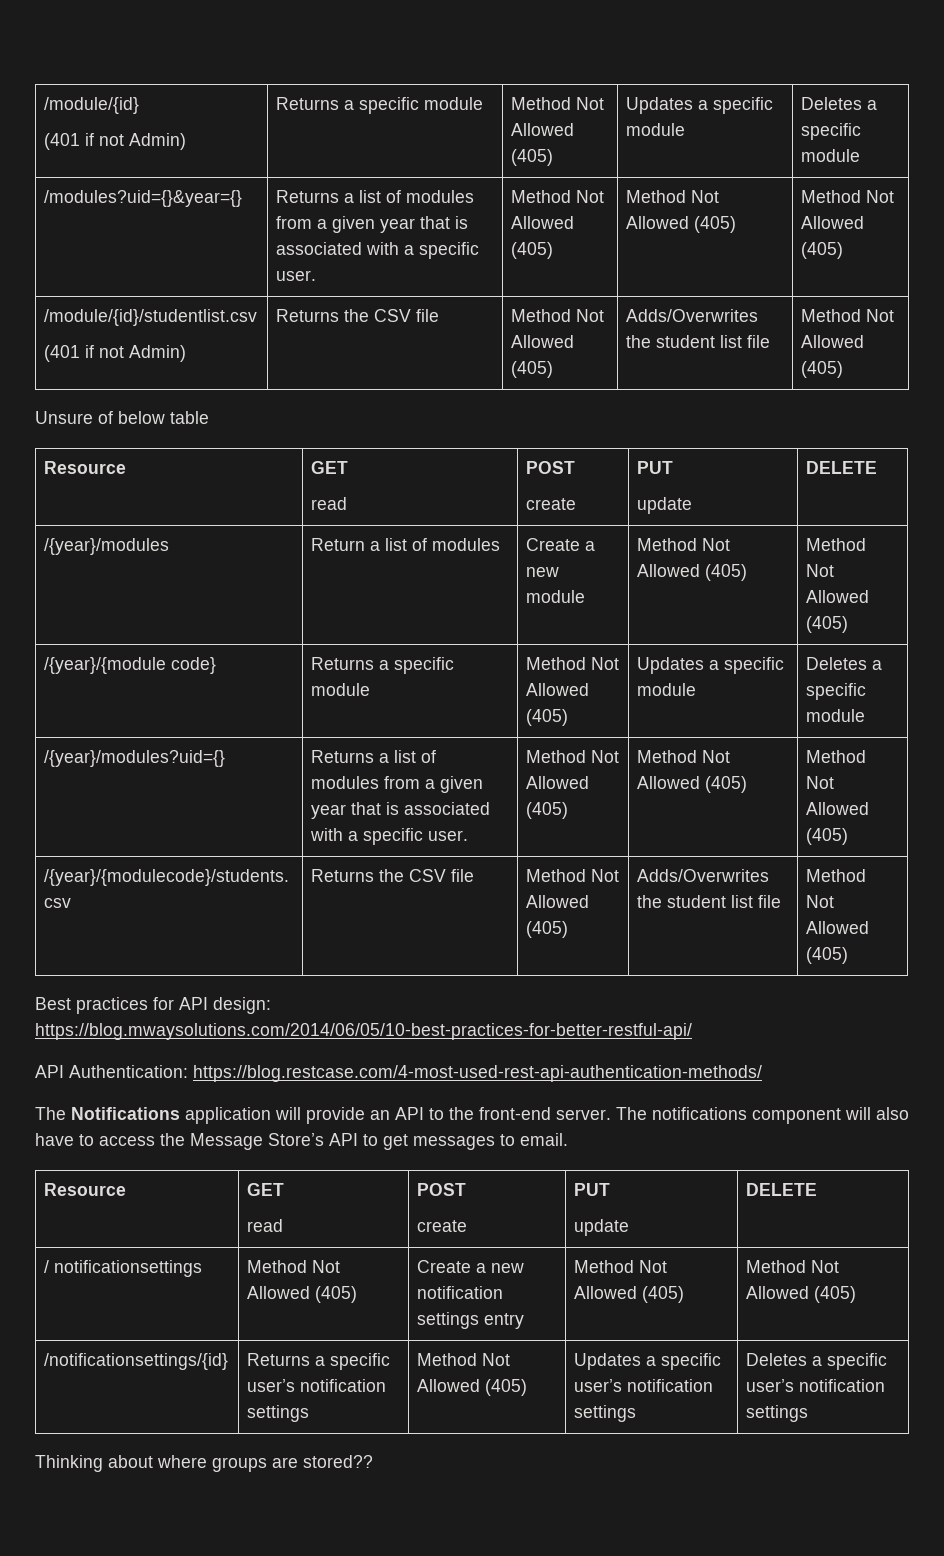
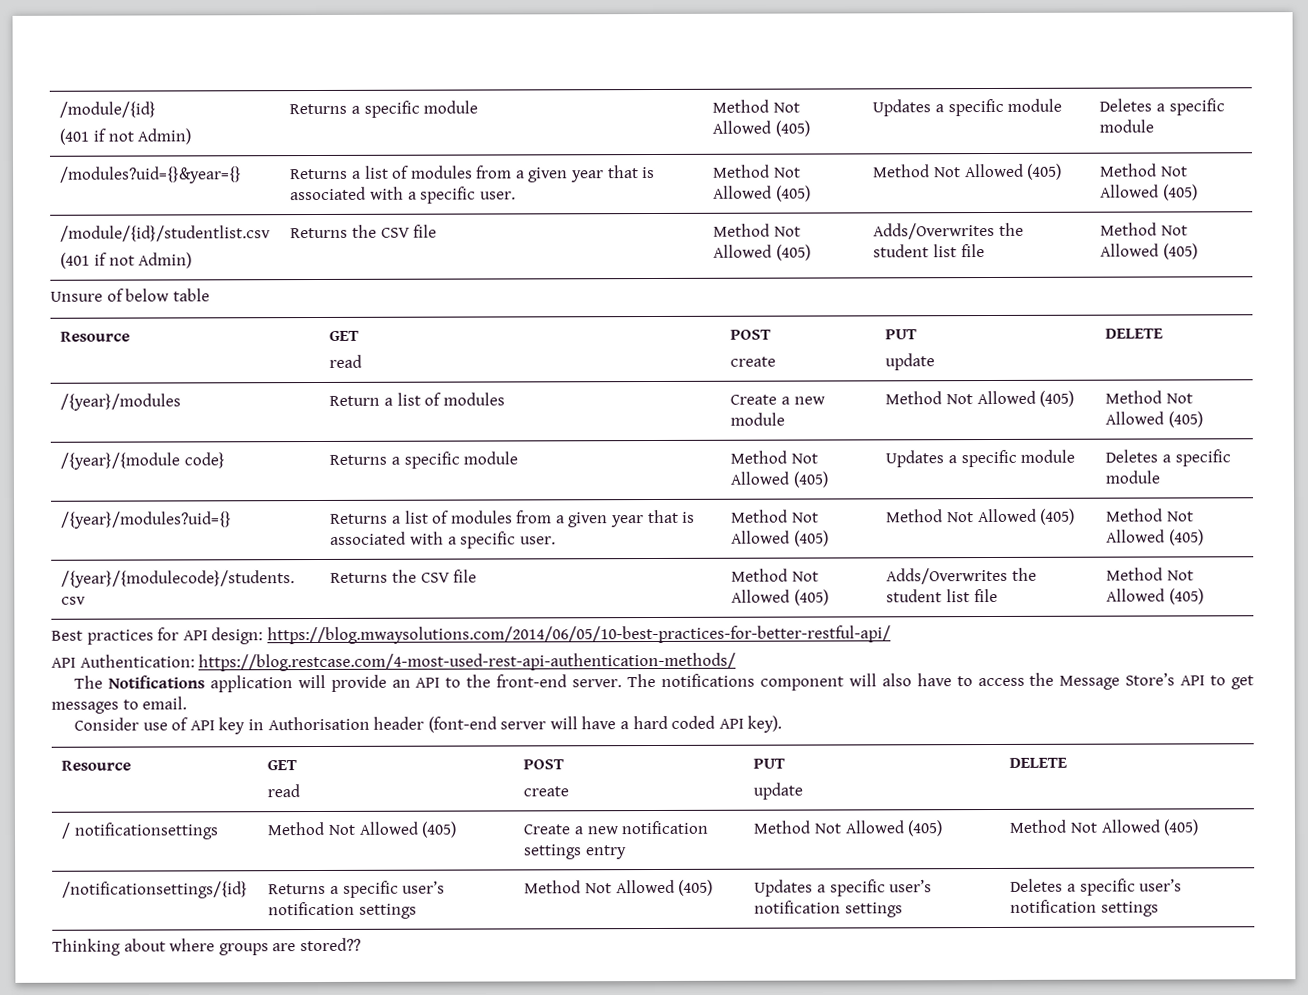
+ Consider use of API key in Authorisation header (font-end server will have a hard coded API key).

